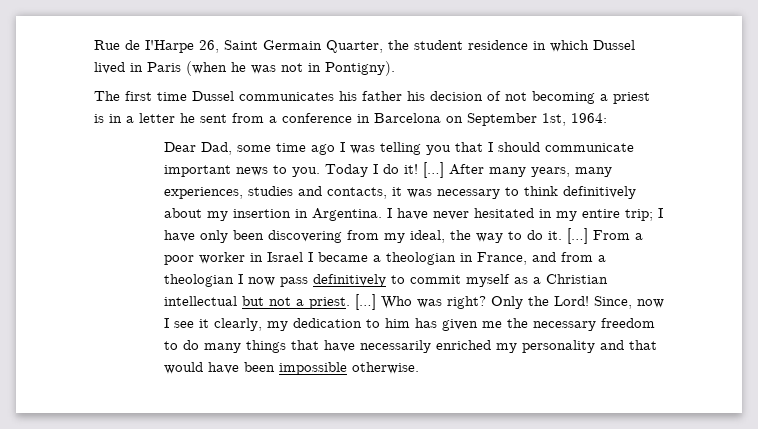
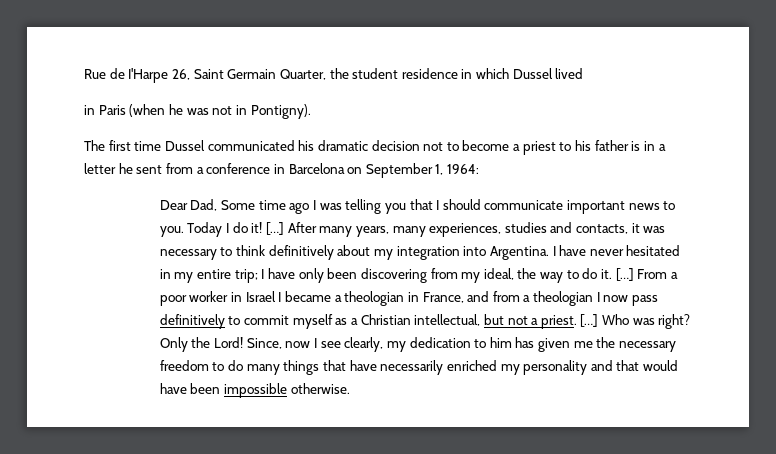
- Rue de I'Harpe 26, Saint Germain Quarter, the student residence in which Dussel lived in Paris (when he was not in Pontigny).
+ Rue de I'Harpe 26, Saint Germain Quarter, the student residence in which Dussel lived
+ in Paris (when he was not in Pontigny).
- The first time Dussel communicates his father his decision of not becoming a priest is in a letter he sent from a conference in Barcelona on September 1st, 1964:
+ The first time Dussel communicated his dramatic decision not to become a priest to his father is in a letter he sent from a conference in Barcelona on September 1, 1964:
- Dear Dad, some time ago I was telling you that I should communicate important news to you.
+ Dear Dad, Some time ago I was telling you that I should communicate important news to you.
- After many years, many experiences, studies and contacts, it was necessary to think definitively about my insertion in Argentina.
+ After many years, many experiences, studies and contacts, it was necessary to think definitively about my integration into Argentina.
- From a poor worker in Israel I became a theologian in France, and from a theologian I now pass definitively to commit myself as a Christian intellectual but not a priest.
+ From a poor worker in Israel I became a theologian in France, and from a theologian I now pass definitively to commit myself as a Christian intellectual, but not a priest.
- Since, now I see it clearly, my dedication to him has given me the necessary freedom to do many things that have necessarily enriched my personality and that would have been impossible otherwise.
+ Since, now I see clearly, my dedication to him has given me the necessary freedom to do many things that have necessarily enriched my personality and that would have been impossible otherwise.

